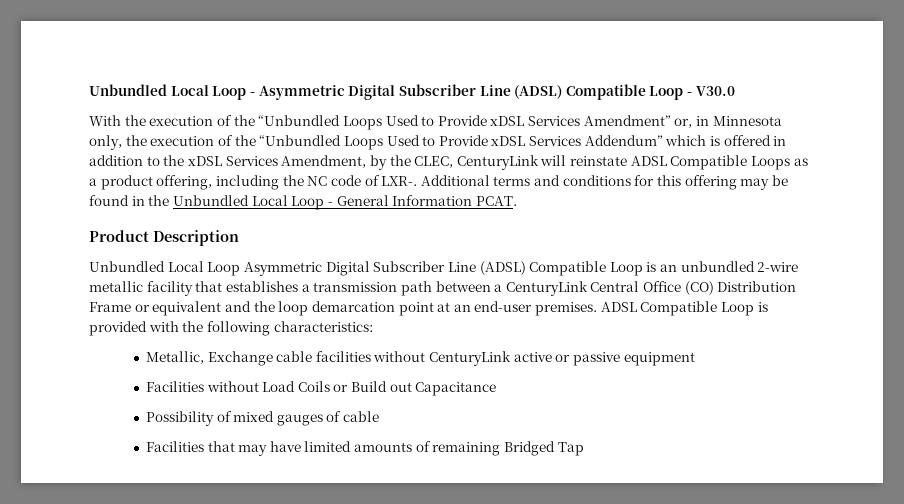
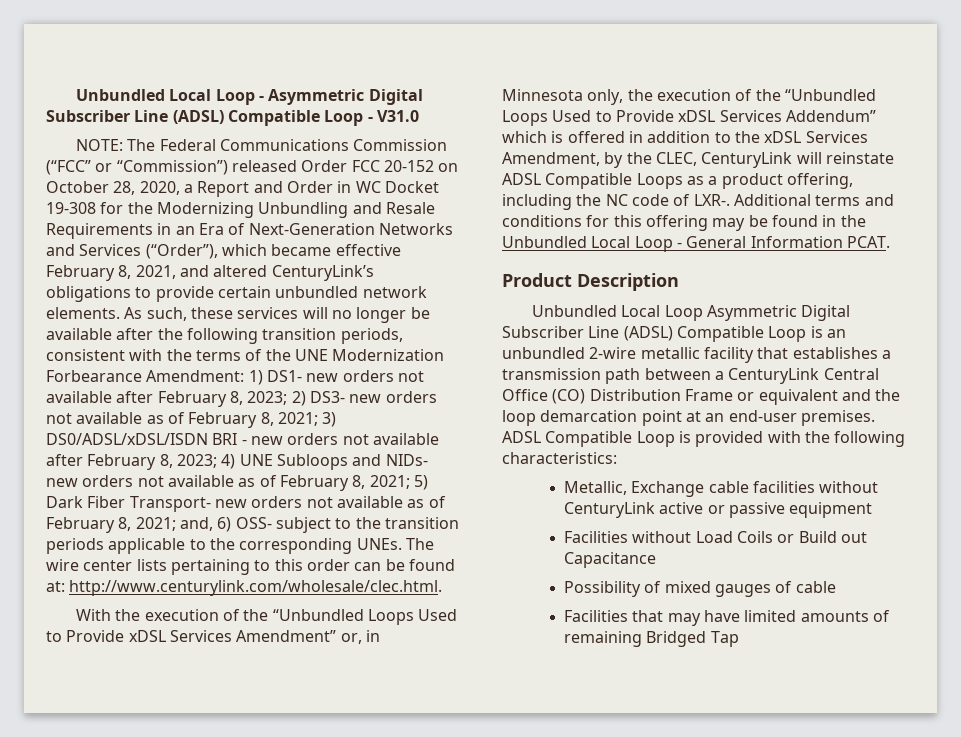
- Unbundled Local Loop - Asymmetric Digital Subscriber Line (ADSL) Compatible Loop - V30.0
+ Unbundled Local Loop - Asymmetric Digital Subscriber Line (ADSL) Compatible Loop - V31.0
+ NOTE: The Federal Communications Commission (“FCC” or “Commission”) released Order FCC 20-152 on October 28, 2020, a Report and Order in WC Docket 19-308 for the Modernizing Unbundling and Resale Requirements in an Era of Next-Generation Networks and Services (“Order”), which became effective February 8, 2021, and altered CenturyLink’s obligations to provide certain unbundled network elements. As such, these services will no longer be available after the following transition periods, consistent with the terms of the UNE Modernization Forbearance Amendment: 1) DS1- new orders not available after February 8, 2023; 2) DS3- new orders not available as of February 8, 2021; 3) DS0/ADSL/xDSL/ISDN BRI - new orders not available after February 8, 2023; 4) UNE Subloops and NIDs- new orders not available as of February 8, 2021; 5) Dark Fiber Transport- new orders not available as of February 8, 2021; and, 6) OSS- subject to the transition periods applicable to the corresponding UNEs. The wire center lists pertaining to this order can be found at: http://www.centurylink.com/wholesale/clec.html.

